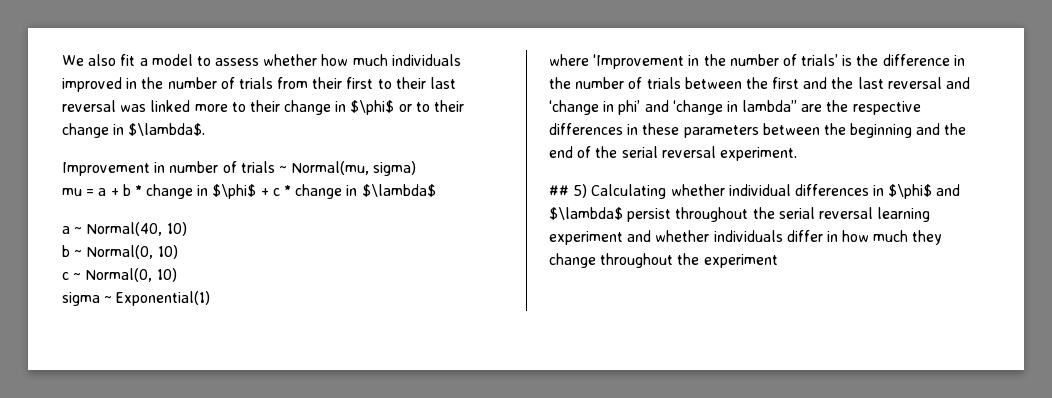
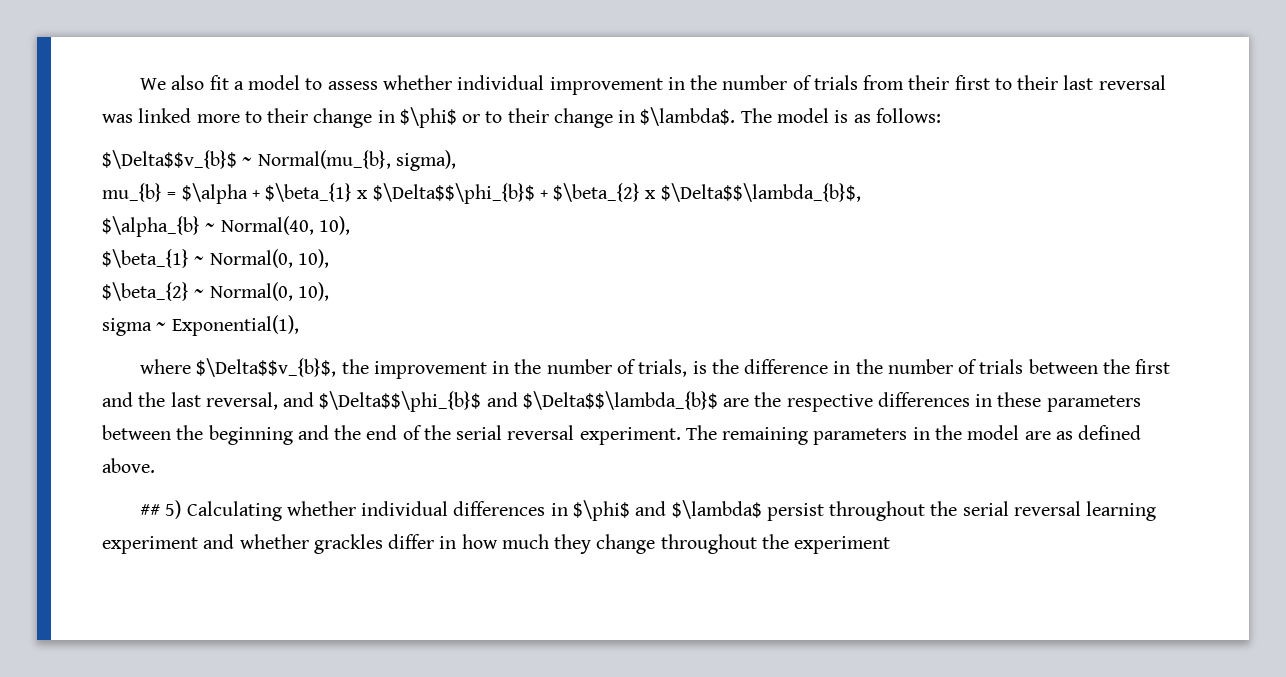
- We also fit a model to assess whether how much individuals improved in the number of trials from their first to their last reversal was linked more to their change in $\phi$ or to their change in $\lambda$.
- Improvement in number of trials ~ Normal(mu, sigma)
- mu = a + b * change in $\phi$ + c * change in $\lambda$
- a ~ Normal(40, 10)
- b ~ Normal(0, 10)
- c ~ Normal(0, 10)
+ We also fit a model to assess whether individual improvement in the number of trials from their first to their last reversal was linked more to their change in $\phi$ or to their change in $\lambda$. The model is as follows:
+ $\Delta$$v_{b}$ ~ Normal(mu_{b}, sigma),
+ mu_{b} = $\alpha + $\beta_{1} x $\Delta$$\phi_{b}$ + $\beta_{2} x $\Delta$$\lambda_{b}$,
+ $\alpha_{b} ~ Normal(40, 10),
+ $\beta_{1} ~ Normal(0, 10),
+ $\beta_{2} ~ Normal(0, 10),
- sigma ~ Exponential(1)
+ sigma ~ Exponential(1),
- where ‘Improvement in the number of trials’ is the difference in the number of trials between the first and the last reversal and ‘change in phi’ and ‘change in lambda’’ are the respective differences in these parameters between the beginning and the end of the serial reversal experiment.
+ where $\Delta$$v_{b}$, the improvement in the number of trials, is the difference in the number of trials between the first and the last reversal, and $\Delta$$\phi_{b}$ and $\Delta$$\lambda_{b}$ are the respective differences in these parameters between the beginning and the end of the serial reversal experiment. The remaining parameters in the model are as defined above.
- ## 5) Calculating whether individual differences in $\phi$ and $\lambda$ persist throughout the serial reversal learning experiment and whether individuals differ in how much they change throughout the experiment
+ ## 5) Calculating whether individual differences in $\phi$ and $\lambda$ persist throughout the serial reversal learning experiment and whether grackles differ in how much they change throughout the experiment

